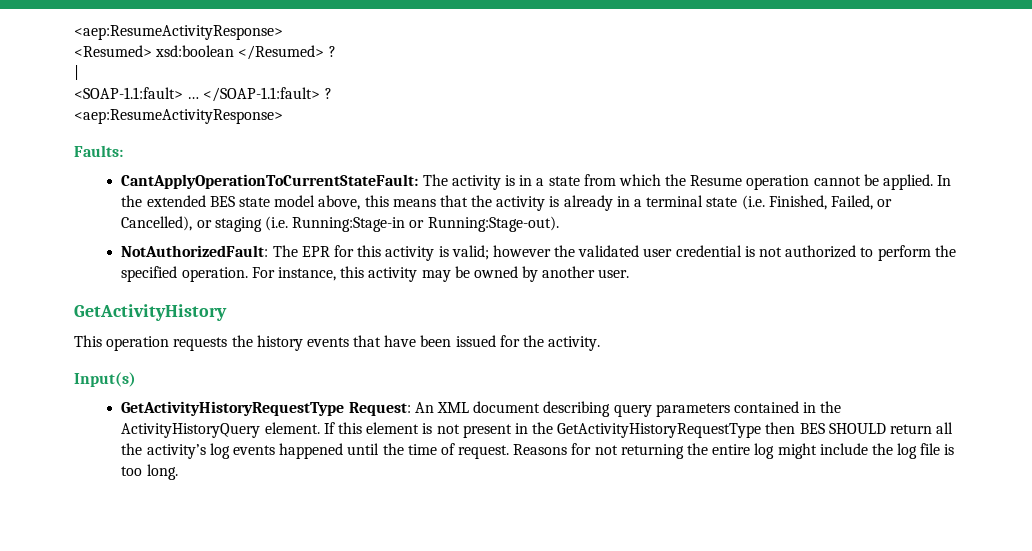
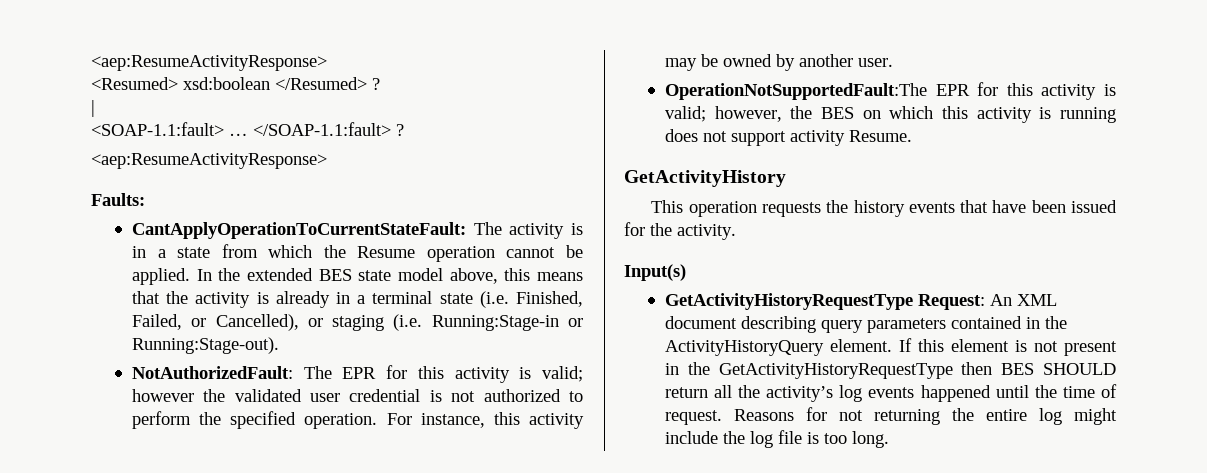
+ OperationNotSupportedFault:The EPR for this activity is valid; however, the BES on which this activity is running does not support activity Resume.

